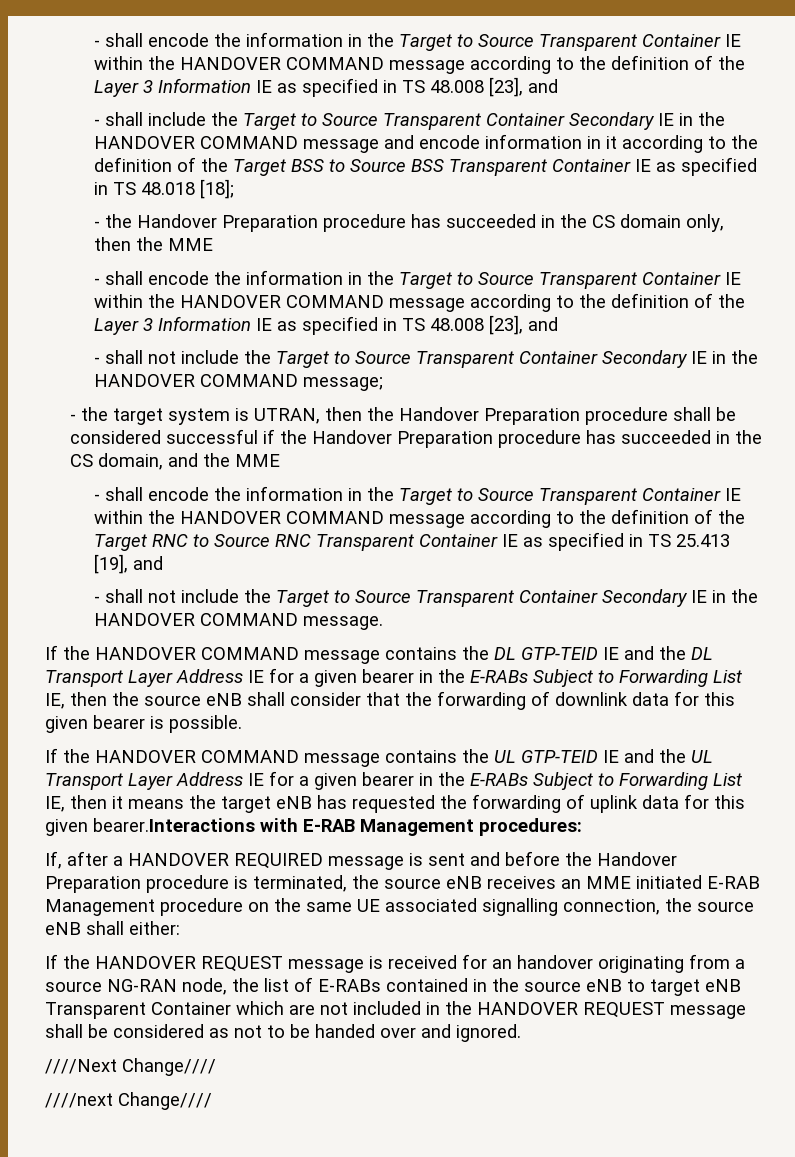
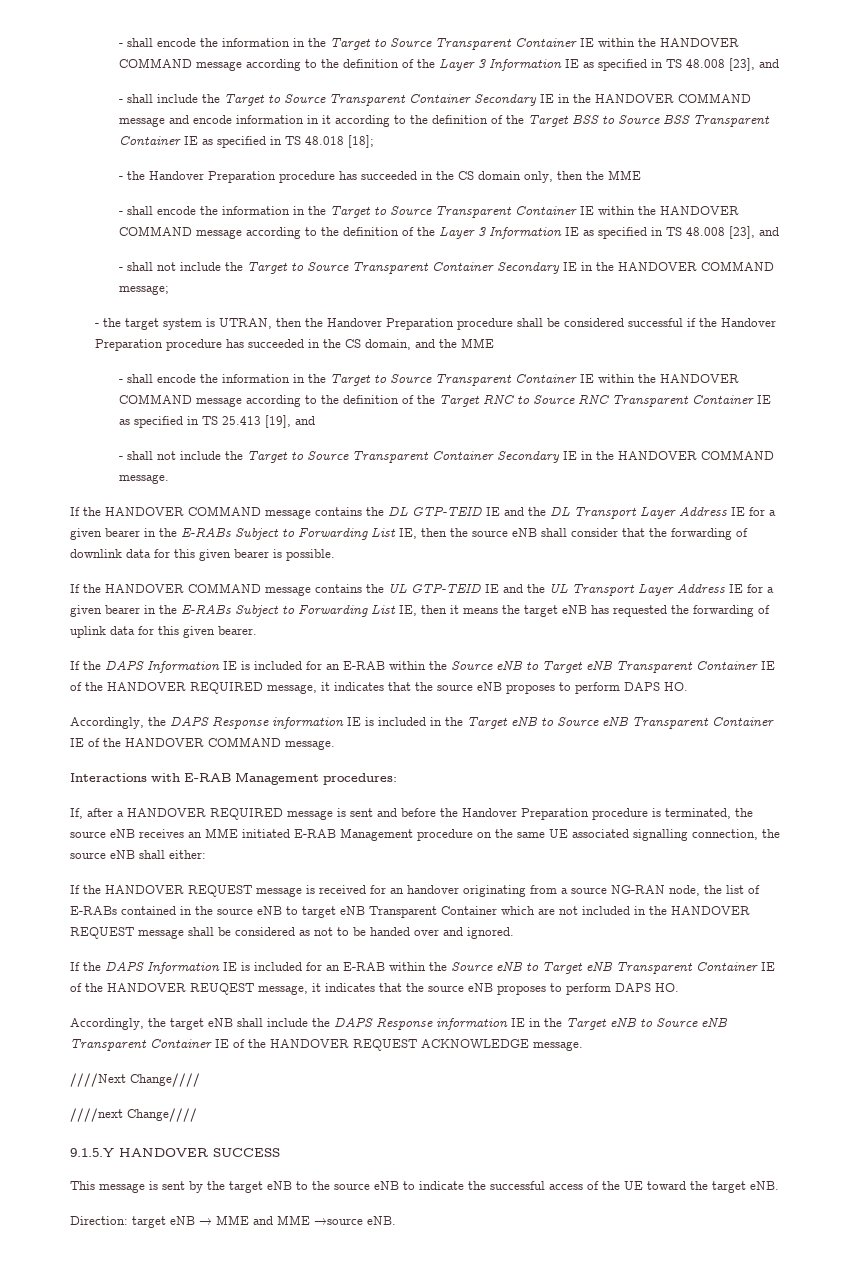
- If the HANDOVER COMMAND message contains the UL GTP-TEID IE and the UL Transport Layer Address IE for a given bearer in the E-RABs Subject to Forwarding List IE, then it means the target eNB has requested the forwarding of uplink data for this given bearer.Interactions with E-RAB Management procedures:
+ If the HANDOVER COMMAND message contains the UL GTP-TEID IE and the UL Transport Layer Address IE for a given bearer in the E-RABs Subject to Forwarding List IE, then it means the target eNB has requested the forwarding of uplink data for this given bearer.
+ If the DAPS Information IE is included for an E-RAB within the Source eNB to Target eNB Transparent Container IE of the HANDOVER REQUIRED message, it indicates that the source eNB proposes to perform DAPS HO.
+ Accordingly, the DAPS Response information IE is included in the Target eNB to Source eNB Transparent Container IE of the HANDOVER COMMAND message.
+ Interactions with E-RAB Management procedures:
+ If the DAPS Information IE is included for an E-RAB within the Source eNB to Target eNB Transparent Container IE of the HANDOVER REUQEST message, it indicates that the source eNB proposes to perform DAPS HO.
+ Accordingly, the target eNB shall include the DAPS Response information IE in the Target eNB to Source eNB Transparent Container IE of the HANDOVER REQUEST ACKNOWLEDGE message.
  ////Next Change////
  ////next Change////
+ 9.1.5.Y HANDOVER SUCCESS
+ This message is sent by the target eNB to the source eNB to indicate the successful access of the UE toward the target eNB.
+ Direction: target eNB → MME and MME →source eNB.

